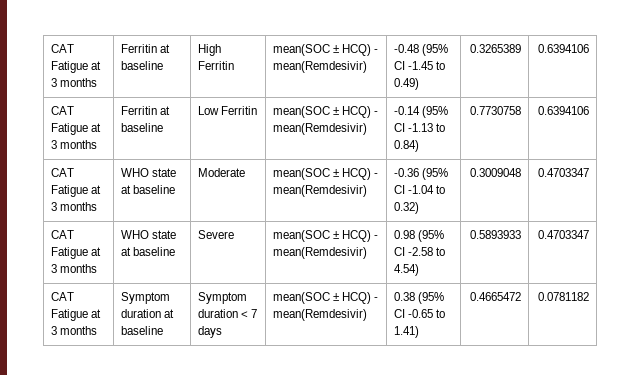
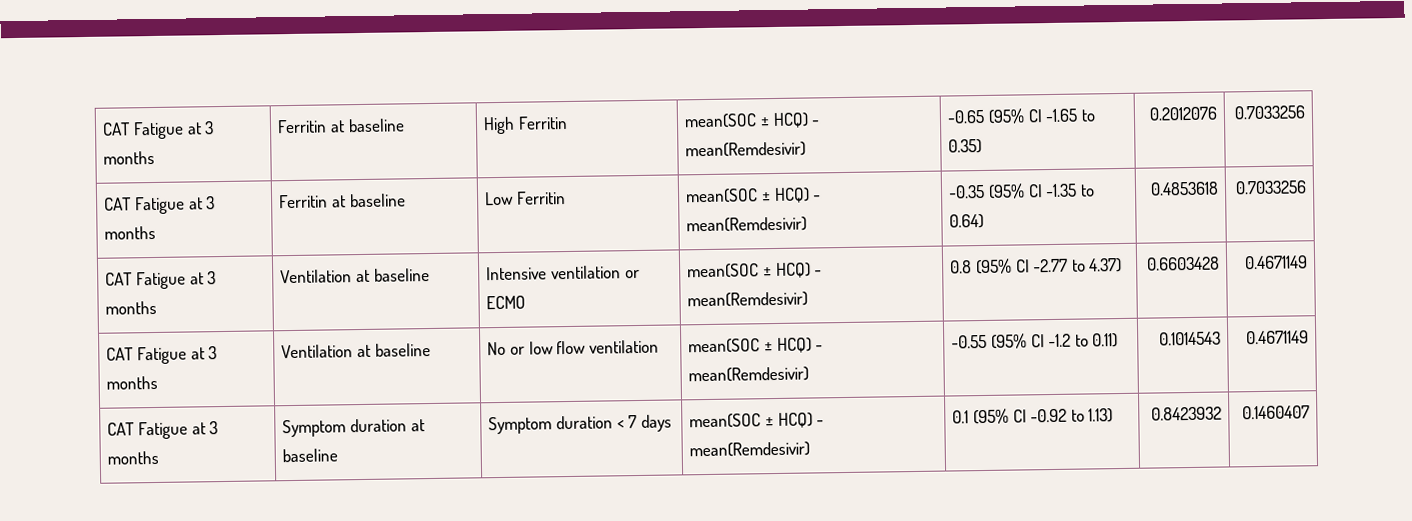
- CAT Fatigue at 3 months | Ferritin at baseline | High Ferritin | mean(SOC ± HCQ) - mean(Remdesivir) | -0.48 (95% CI -1.45 to 0.49) | 0.3265389 | 0.6394106
+ CAT Fatigue at 3 months | Ferritin at baseline | High Ferritin | mean(SOC ± HCQ) - mean(Remdesivir) | -0.65 (95% CI -1.65 to 0.35) | 0.2012076 | 0.7033256
- CAT Fatigue at 3 months | Ferritin at baseline | Low Ferritin | mean(SOC ± HCQ) - mean(Remdesivir) | -0.14 (95% CI -1.13 to 0.84) | 0.7730758 | 0.6394106
- CAT Fatigue at 3 months | WHO state at baseline | Moderate | mean(SOC ± HCQ) - mean(Remdesivir) | -0.36 (95% CI -1.04 to 0.32) | 0.3009048 | 0.4703347
- CAT Fatigue at 3 months | WHO state at baseline | Severe | mean(SOC ± HCQ) - mean(Remdesivir) | 0.98 (95% CI -2.58 to 4.54) | 0.5893933 | 0.4703347
+ CAT Fatigue at 3 months | Ferritin at baseline | Low Ferritin | mean(SOC ± HCQ) - mean(Remdesivir) | -0.35 (95% CI -1.35 to 0.64) | 0.4853618 | 0.7033256
+ CAT Fatigue at 3 months | Ventilation at baseline | Intensive ventilation or ECMO | mean(SOC ± HCQ) - mean(Remdesivir) | 0.8 (95% CI -2.77 to 4.37) | 0.6603428 | 0.4671149
+ CAT Fatigue at 3 months | Ventilation at baseline | No or low flow ventilation | mean(SOC ± HCQ) - mean(Remdesivir) | -0.55 (95% CI -1.2 to 0.11) | 0.1014543 | 0.4671149
- CAT Fatigue at 3 months | Symptom duration at baseline | Symptom duration < 7 days | mean(SOC ± HCQ) - mean(Remdesivir) | 0.38 (95% CI -0.65 to 1.41) | 0.4665472 | 0.0781182
+ CAT Fatigue at 3 months | Symptom duration at baseline | Symptom duration < 7 days | mean(SOC ± HCQ) - mean(Remdesivir) | 0.1 (95% CI -0.92 to 1.13) | 0.8423932 | 0.1460407

